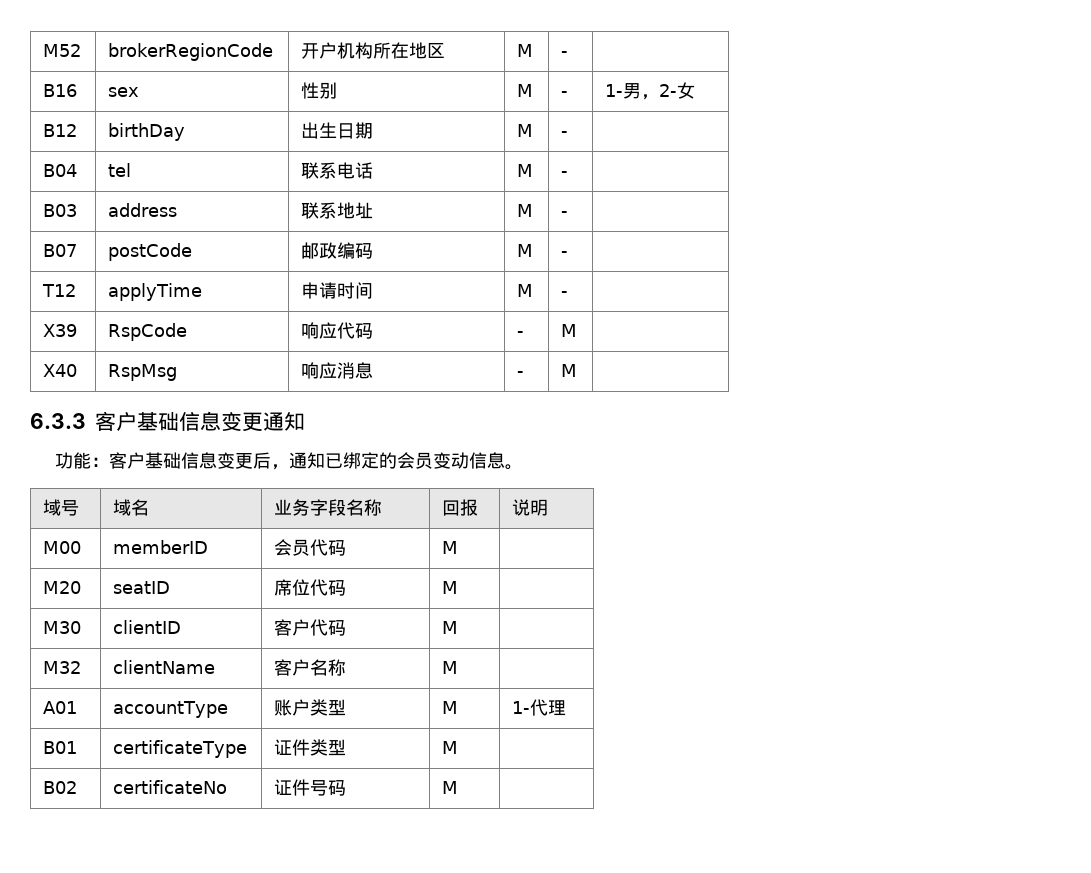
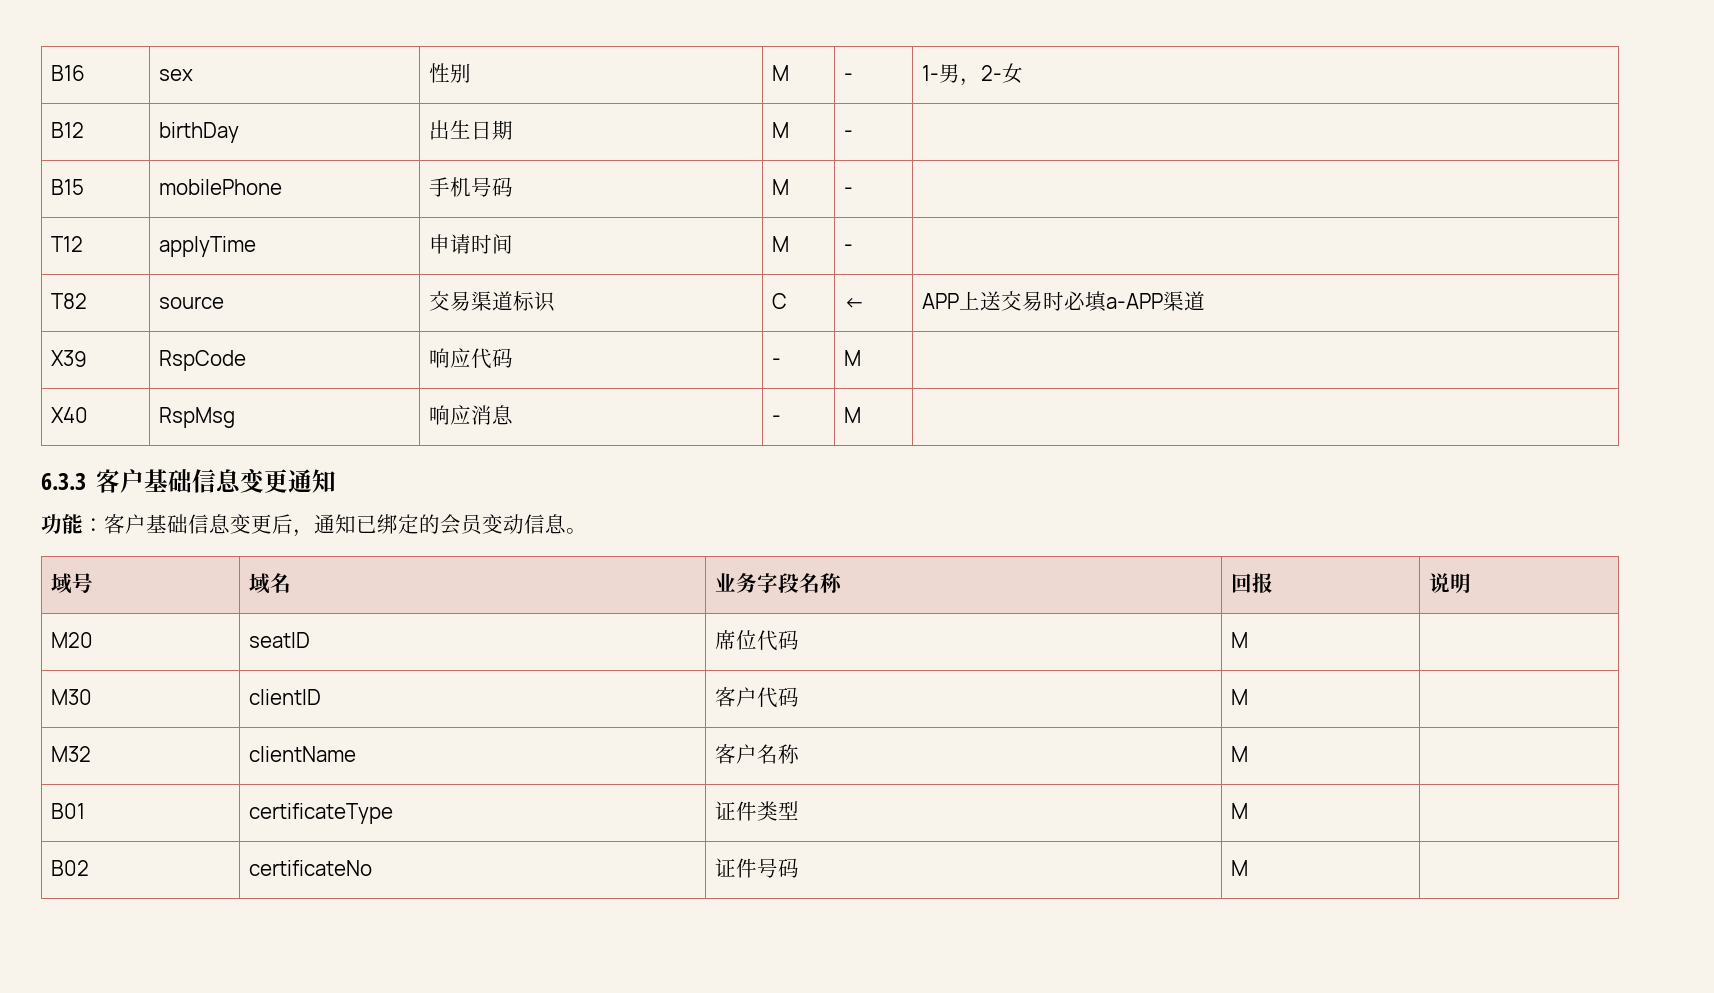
- M52 | brokerRegionCode | 开户机构所在地区 | M | - |
- B04 | tel | 联系电话 | M | - |
- B03 | address | 联系地址 | M | - |
- B07 | postCode | 邮政编码 | M | - |
+ B15 | mobilePhone | 手机号码 | M | - |
+ T82 | source | 交易渠道标识 | C | ← | APP上送交易时必填a-APP渠道
- M00 | memberID | 会员代码 | M |
- A01 | accountType | 账户类型 | M | 1-代理

